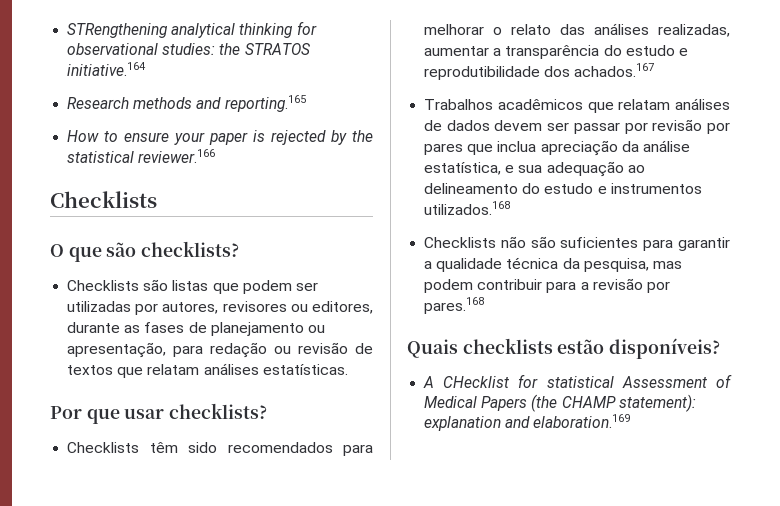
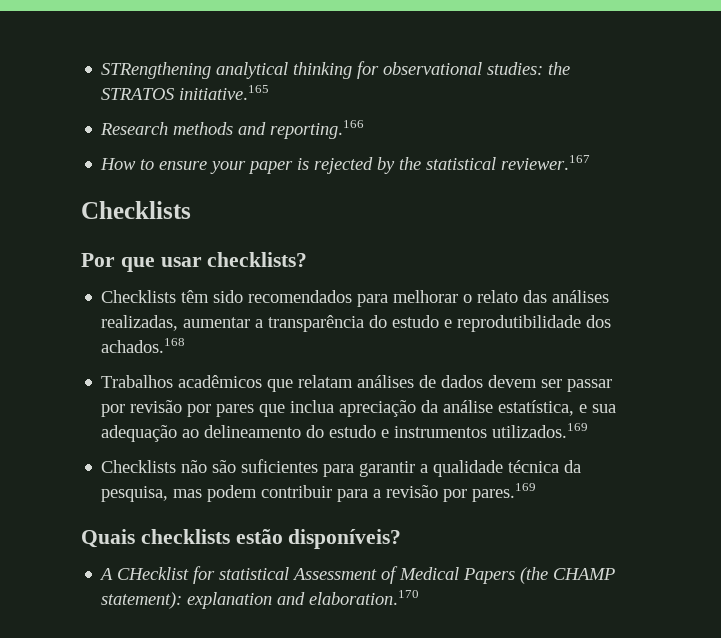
- STRengthening analytical thinking for observational studies: the STRATOS initiative.164
+ STRengthening analytical thinking for observational studies: the STRATOS initiative.165
- Research methods and reporting.165
+ Research methods and reporting.166
- How to ensure your paper is rejected by the statistical reviewer.166
+ How to ensure your paper is rejected by the statistical reviewer.167
  Checklists
- O que são checklists?
- Checklists são listas que podem ser utilizadas por autores, revisores ou editores, durante as fases de planejamento ou apresentação, para redação ou revisão de textos que relatam análises estatísticas.
- Checklists têm sido recomendados para melhorar o relato das análises realizadas, aumentar a transparência do estudo e reprodutibilidade dos achados.167
+ Checklists têm sido recomendados para melhorar o relato das análises realizadas, aumentar a transparência do estudo e reprodutibilidade dos achados.168
- Trabalhos acadêmicos que relatam análises de dados devem ser passar por revisão por pares que inclua apreciação da análise estatística, e sua adequação ao delineamento do estudo e instrumentos utilizados.168
+ Trabalhos acadêmicos que relatam análises de dados devem ser passar por revisão por pares que inclua apreciação da análise estatística, e sua adequação ao delineamento do estudo e instrumentos utilizados.169
- Checklists não são suficientes para garantir a qualidade técnica da pesquisa, mas podem contribuir para a revisão por pares.168
+ Checklists não são suficientes para garantir a qualidade técnica da pesquisa, mas podem contribuir para a revisão por pares.169
- A CHecklist for statistical Assessment of Medical Papers (the CHAMP statement): explanation and elaboration.169
+ A CHecklist for statistical Assessment of Medical Papers (the CHAMP statement): explanation and elaboration.170

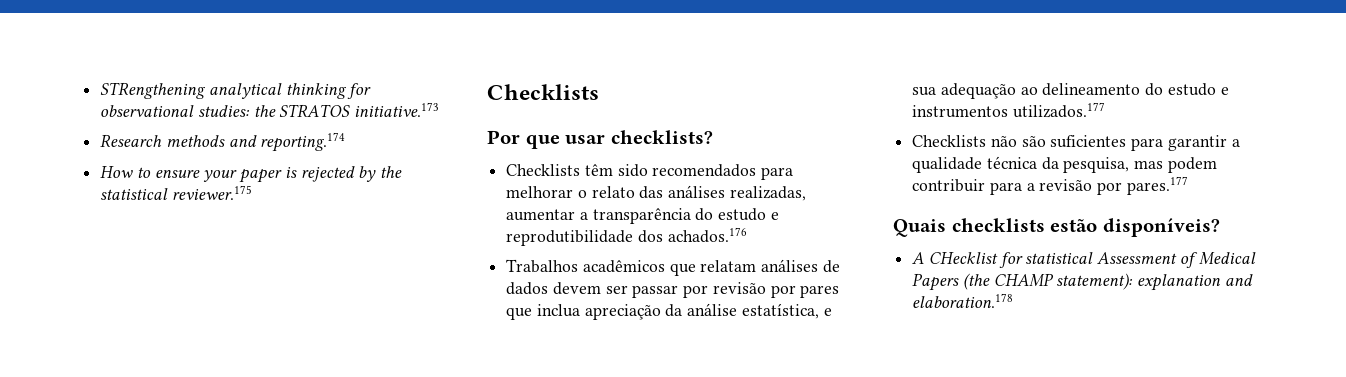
- STRengthening analytical thinking for observational studies: the STRATOS initiative.165
+ STRengthening analytical thinking for observational studies: the STRATOS initiative.173
- Research methods and reporting.166
+ Research methods and reporting.174
- How to ensure your paper is rejected by the statistical reviewer.167
+ How to ensure your paper is rejected by the statistical reviewer.175
- Checklists têm sido recomendados para melhorar o relato das análises realizadas, aumentar a transparência do estudo e reprodutibilidade dos achados.168
+ Checklists têm sido recomendados para melhorar o relato das análises realizadas, aumentar a transparência do estudo e reprodutibilidade dos achados.176
- Trabalhos acadêmicos que relatam análises de dados devem ser passar por revisão por pares que inclua apreciação da análise estatística, e sua adequação ao delineamento do estudo e instrumentos utilizados.169
+ Trabalhos acadêmicos que relatam análises de dados devem ser passar por revisão por pares que inclua apreciação da análise estatística, e sua adequação ao delineamento do estudo e instrumentos utilizados.177
- Checklists não são suficientes para garantir a qualidade técnica da pesquisa, mas podem contribuir para a revisão por pares.169
+ Checklists não são suficientes para garantir a qualidade técnica da pesquisa, mas podem contribuir para a revisão por pares.177
- A CHecklist for statistical Assessment of Medical Papers (the CHAMP statement): explanation and elaboration.170
+ A CHecklist for statistical Assessment of Medical Papers (the CHAMP statement): explanation and elaboration.178

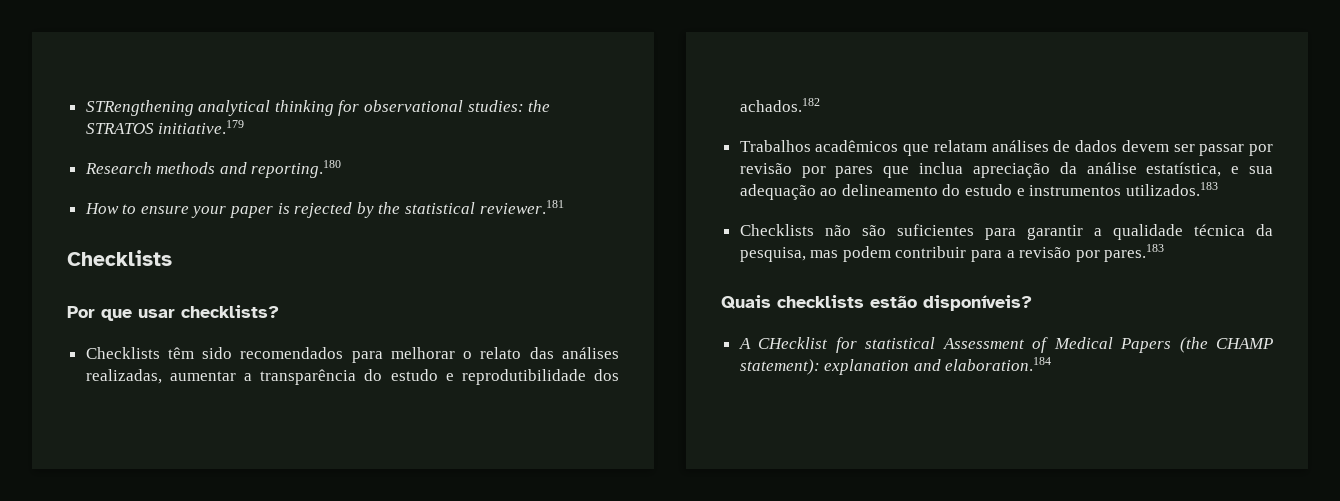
- STRengthening analytical thinking for observational studies: the STRATOS initiative.173
+ STRengthening analytical thinking for observational studies: the STRATOS initiative.179
- Research methods and reporting.174
+ Research methods and reporting.180
- How to ensure your paper is rejected by the statistical reviewer.175
+ How to ensure your paper is rejected by the statistical reviewer.181
- Checklists têm sido recomendados para melhorar o relato das análises realizadas, aumentar a transparência do estudo e reprodutibilidade dos achados.176
+ Checklists têm sido recomendados para melhorar o relato das análises realizadas, aumentar a transparência do estudo e reprodutibilidade dos achados.182
- Trabalhos acadêmicos que relatam análises de dados devem ser passar por revisão por pares que inclua apreciação da análise estatística, e sua adequação ao delineamento do estudo e instrumentos utilizados.177
+ Trabalhos acadêmicos que relatam análises de dados devem ser passar por revisão por pares que inclua apreciação da análise estatística, e sua adequação ao delineamento do estudo e instrumentos utilizados.183
- Checklists não são suficientes para garantir a qualidade técnica da pesquisa, mas podem contribuir para a revisão por pares.177
+ Checklists não são suficientes para garantir a qualidade técnica da pesquisa, mas podem contribuir para a revisão por pares.183
- A CHecklist for statistical Assessment of Medical Papers (the CHAMP statement): explanation and elaboration.178
+ A CHecklist for statistical Assessment of Medical Papers (the CHAMP statement): explanation and elaboration.184

